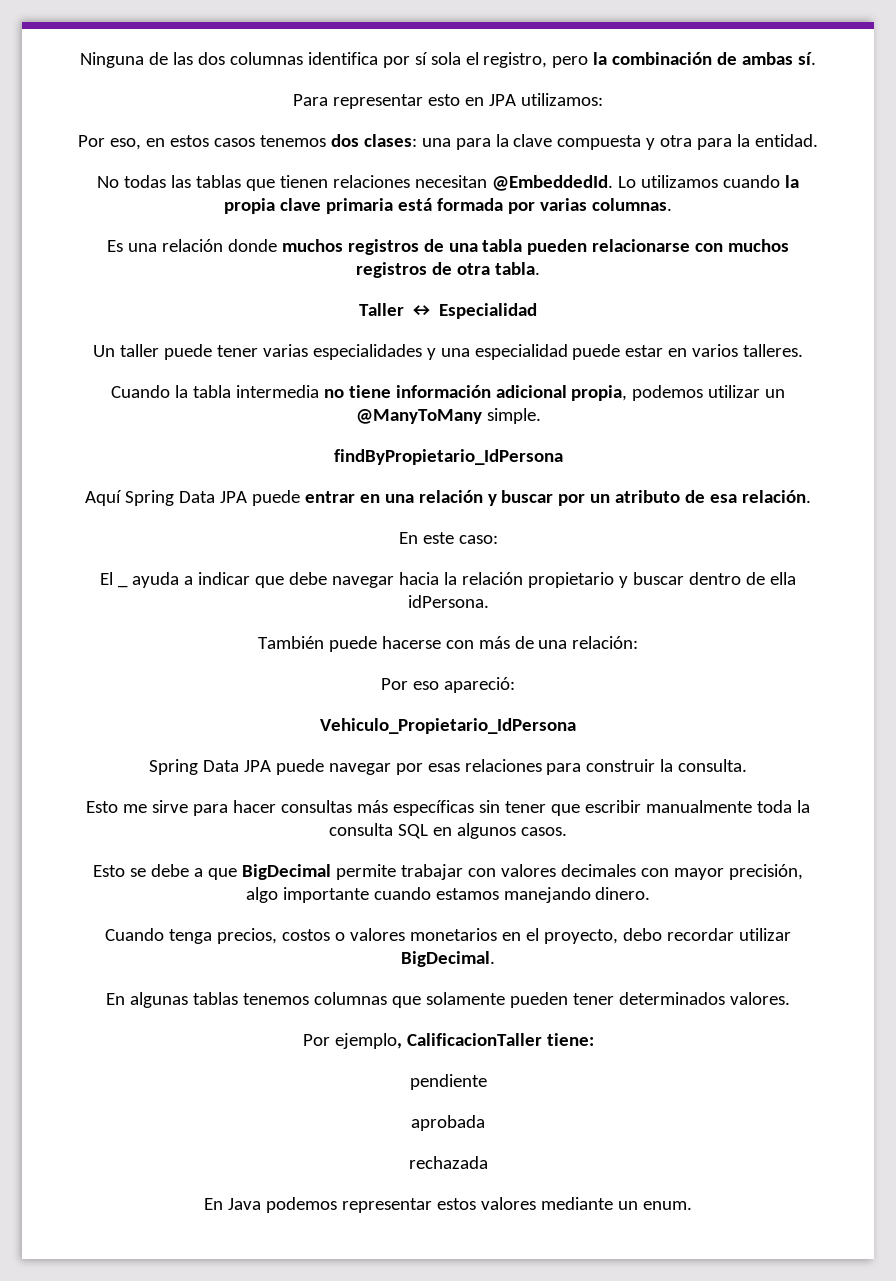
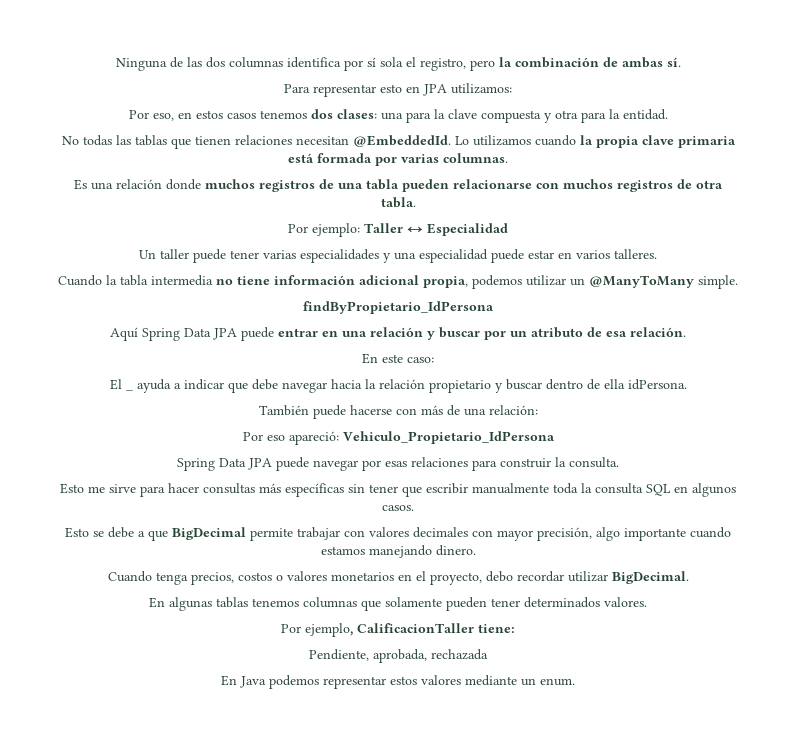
- Taller ↔ Especialidad
+ Por ejemplo: Taller ↔ Especialidad
- Por eso apareció:
- Vehiculo_Propietario_IdPersona
+ Por eso apareció: Vehiculo_Propietario_IdPersona
- pendiente
- aprobada
- rechazada
+ Pendiente, aprobada, rechazada

